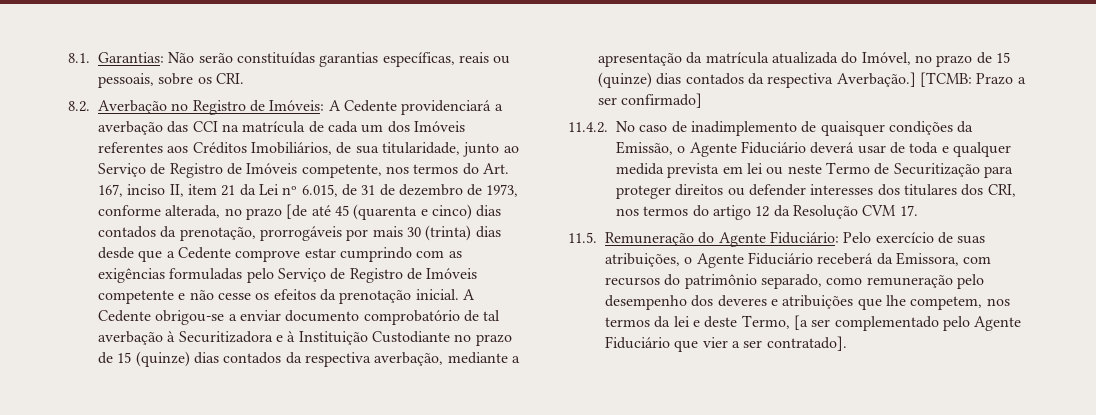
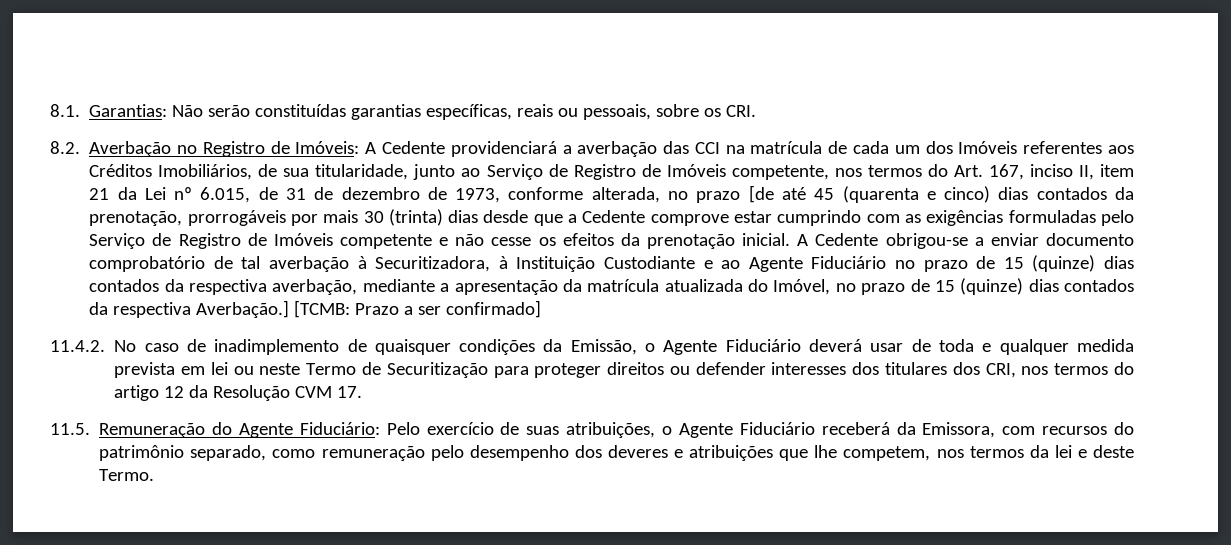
- A Cedente obrigou-se a enviar documento comprobatório de tal averbação à Securitizadora e à Instituição Custodiante no prazo de 15 (quinze) dias contados da respectiva averbação, mediante a apresentação da matrícula atualizada do Imóvel, no prazo de 15 (quinze) dias contados da respectiva Averbação.]
+ A Cedente obrigou-se a enviar documento comprobatório de tal averbação à Securitizadora, à Instituição Custodiante e ao Agente Fiduciário no prazo de 15 (quinze) dias contados da respectiva averbação, mediante a apresentação da matrícula atualizada do Imóvel, no prazo de 15 (quinze) dias contados da respectiva Averbação.]
- 11.5. Remuneração do Agente Fiduciário: Pelo exercício de suas atribuições, o Agente Fiduciário receberá da Emissora, com recursos do patrimônio separado, como remuneração pelo desempenho dos deveres e atribuições que lhe competem, nos termos da lei e deste Termo, [a ser complementado pelo Agente Fiduciário que vier a ser contratado].
+ 11.5. Remuneração do Agente Fiduciário: Pelo exercício de suas atribuições, o Agente Fiduciário receberá da Emissora, com recursos do patrimônio separado, como remuneração pelo desempenho dos deveres e atribuições que lhe competem, nos termos da lei e deste Termo.

